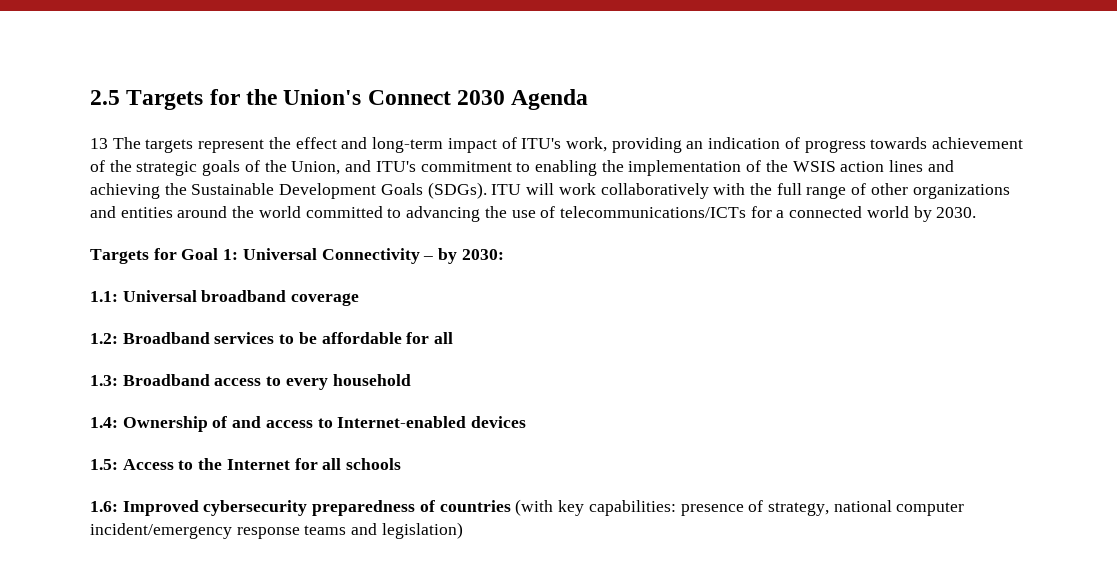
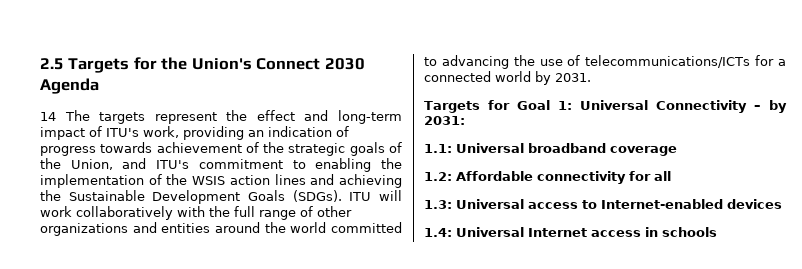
- 13 The targets represent the effect and long-term impact of ITU's work, providing an indication of progress towards achievement of the strategic goals of the Union, and ITU's commitment to enabling the implementation of the WSIS action lines and achieving the Sustainable Development Goals (SDGs).
+ 14 The targets represent the effect and long-term impact of ITU's work, providing an indication of progress towards achievement of the strategic goals of the Union, and ITU's commitment to enabling the implementation of the WSIS action lines and achieving the Sustainable Development Goals (SDGs).
- ITU will work collaboratively with the full range of other organizations and entities around the world committed to advancing the use of telecommunications/ICTs for a connected world by 2030.
+ ITU will work collaboratively with the full range of other organizations and entities around the world committed to advancing the use of telecommunications/ICTs for a connected world by 2031.
- Targets for Goal 1: Universal Connectivity – by 2030:
+ Targets for Goal 1: Universal Connectivity – by 2031:
- 1.2: Broadband services to be affordable for all
- 1.3: Broadband access to every household
- 1.4: Ownership of and access to Internet-enabled devices
- 1.5: Access to the Internet for all schools
- 1.6: Improved cybersecurity preparedness of countries (with key capabilities: presence of strategy, national computer incident/emergency response teams and legislation)
+ 1.2: Affordable connectivity for all
+ 1.3: Universal access to Internet-enabled devices
+ 1.4: Universal Internet access in schools

